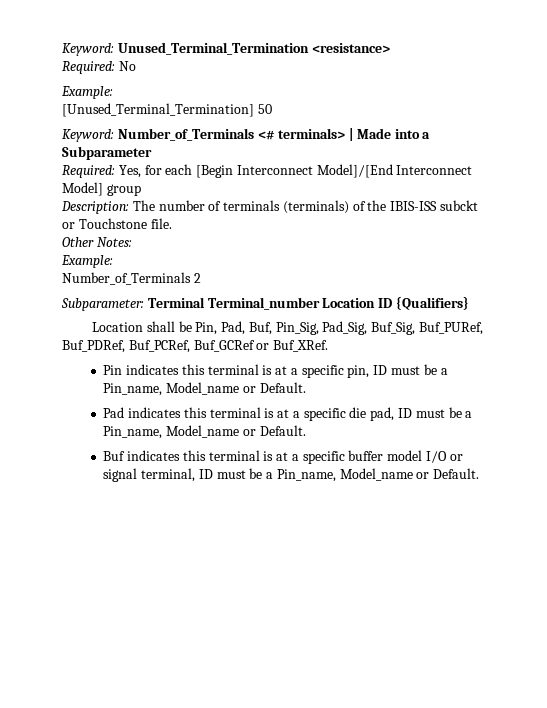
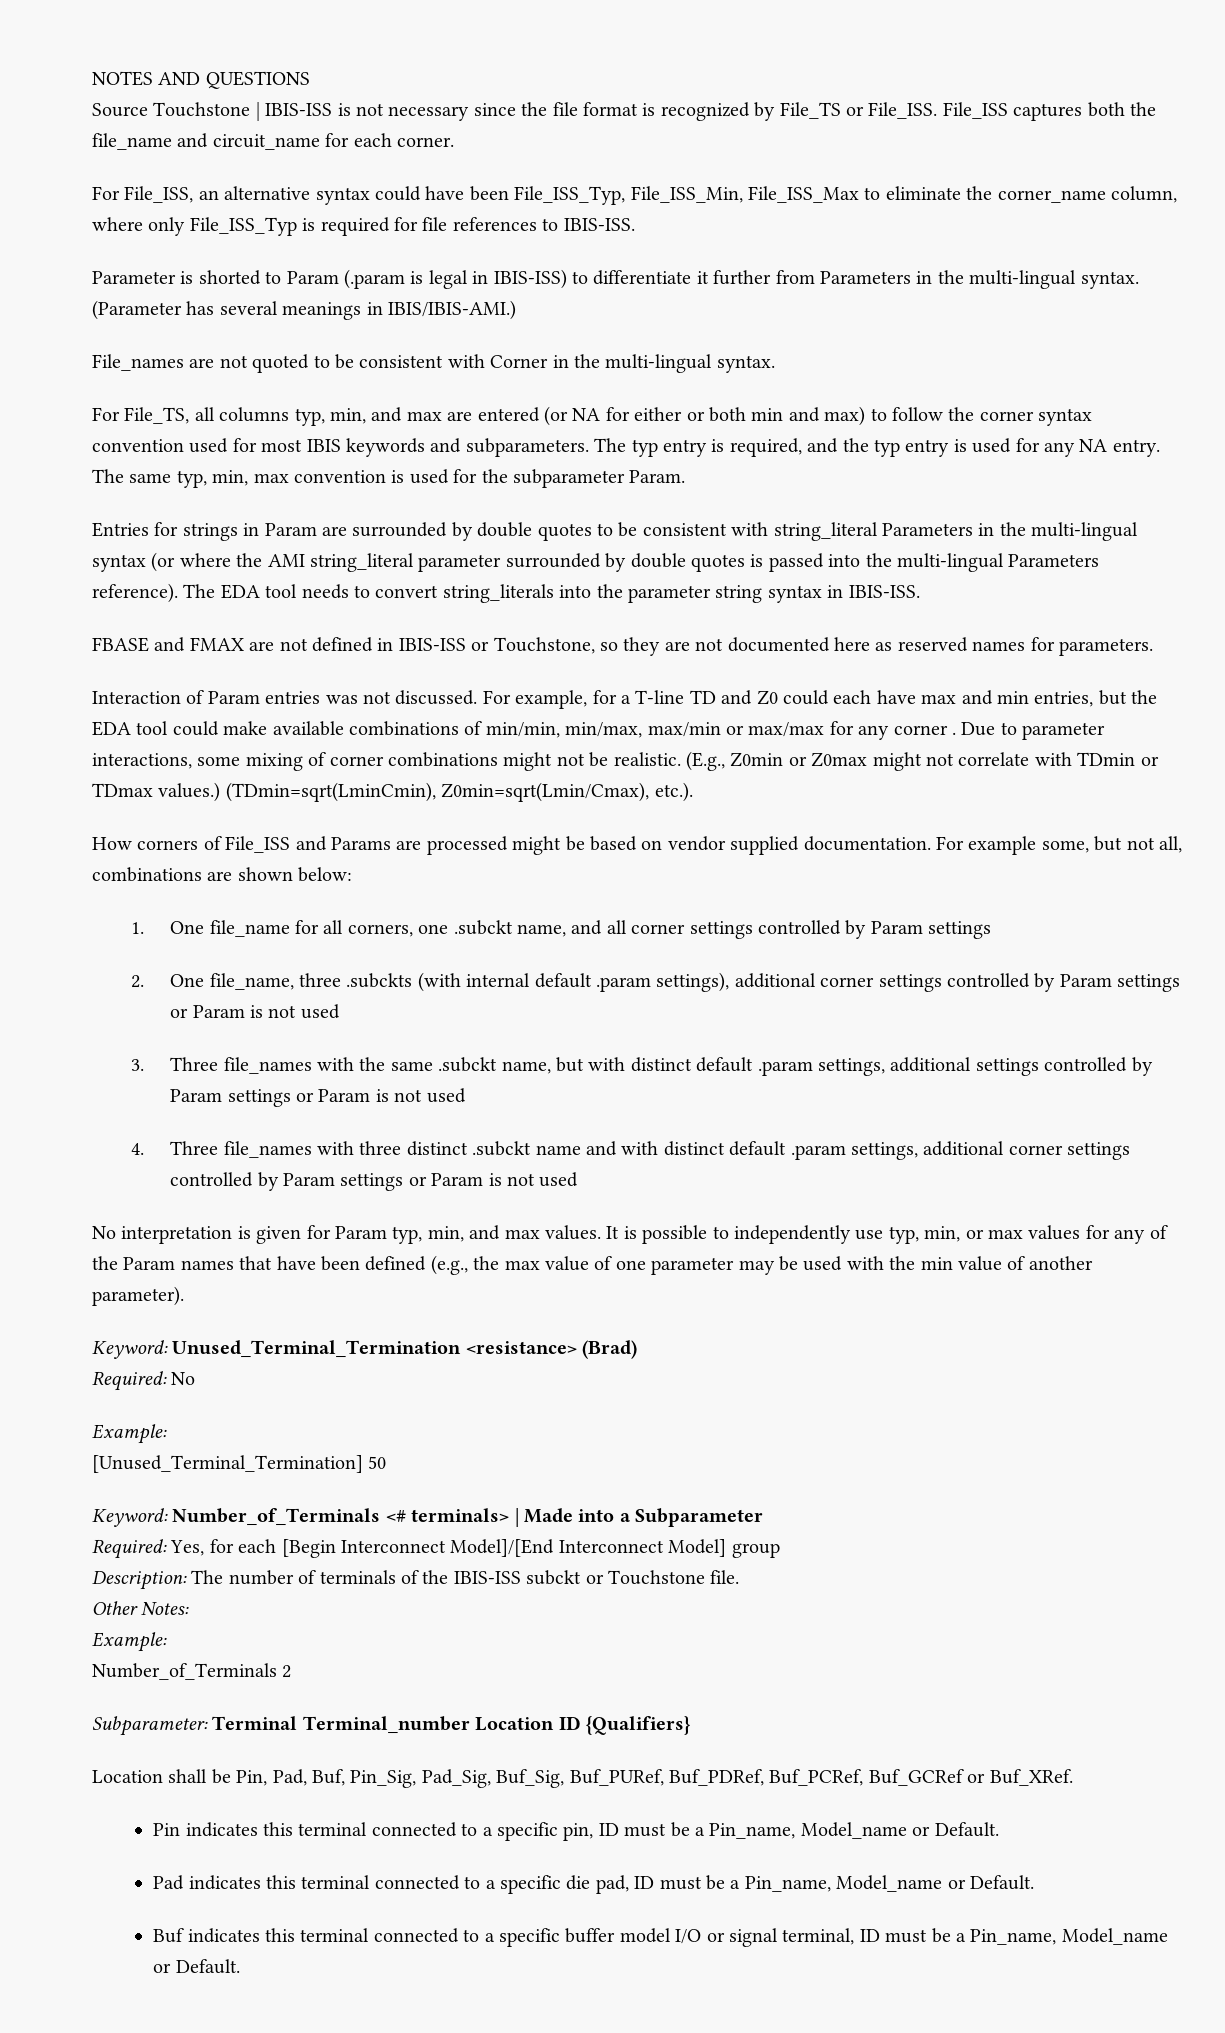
+ NOTES AND QUESTIONS
+ Source Touchstone | IBIS-ISS is not necessary since the file format is recognized by File_TS or File_ISS. File_ISS captures both the file_name and circuit_name for each corner.
+ For File_ISS, an alternative syntax could have been File_ISS_Typ, File_ISS_Min, File_ISS_Max to eliminate the corner_name column, where only File_ISS_Typ is required for file references to IBIS-ISS.
+ Parameter is shorted to Param (.param is legal in IBIS-ISS) to differentiate it further from Parameters in the multi-lingual syntax. (Parameter has several meanings in IBIS/IBIS-AMI.)
+ File_names are not quoted to be consistent with Corner in the multi-lingual syntax.
+ For File_TS, all columns typ, min, and max are entered (or NA for either or both min and max) to follow the corner syntax convention used for most IBIS keywords and subparameters. The typ entry is required, and the typ entry is used for any NA entry. The same typ, min, max convention is used for the subparameter Param.
+ Entries for strings in Param are surrounded by double quotes to be consistent with string_literal Parameters in the multi-lingual syntax (or where the AMI string_literal parameter surrounded by double quotes is passed into the multi-lingual Parameters reference). The EDA tool needs to convert string_literals into the parameter string syntax in IBIS-ISS.
+ FBASE and FMAX are not defined in IBIS-ISS or Touchstone, so they are not documented here as reserved names for parameters.
+ Interaction of Param entries was not discussed. For example, for a T-line TD and Z0 could each have max and min entries, but the EDA tool could make available combinations of min/min, min/max, max/min or max/max for any corner . Due to parameter interactions, some mixing of corner combinations might not be realistic. (E.g., Z0min or Z0max might not correlate with TDmin or TDmax values.) (TDmin=sqrt(LminCmin), Z0min=sqrt(Lmin/Cmax), etc.).
+ How corners of File_ISS and Params are processed might be based on vendor supplied documentation. For example some, but not all, combinations are shown below:
+ 1. One file_name for all corners, one .subckt name, and all corner settings controlled by Param settings
+ 2. One file_name, three .subckts (with internal default .param settings), additional corner settings controlled by Param settings or Param is not used
+ 3. Three file_names with the same .subckt name, but with distinct default .param settings, additional settings controlled by Param settings or Param is not used
+ 4. Three file_names with three distinct .subckt name and with distinct default .param settings, additional corner settings controlled by Param settings or Param is not used
+ No interpretation is given for Param typ, min, and max values. It is possible to independently use typ, min, or max values for any of the Param names that have been defined (e.g., the max value of one parameter may be used with the min value of another parameter).
- Keyword: Unused_Terminal_Termination <resistance>
+ Keyword: Unused_Terminal_Termination <resistance> (Brad)
- Description: The number of terminals (terminals) of the IBIS-ISS subckt or Touchstone file.
+ Description: The number of terminals of the IBIS-ISS subckt or Touchstone file.
- Pin indicates this terminal is at a specific pin, ID must be a Pin_name, Model_name or Default.
+ Pin indicates this terminal connected to a specific pin, ID must be a Pin_name, Model_name or Default.
- Pad indicates this terminal is at a specific die pad, ID must be a Pin_name, Model_name or Default.
+ Pad indicates this terminal connected to a specific die pad, ID must be a Pin_name, Model_name or Default.
- Buf indicates this terminal is at a specific buffer model I/O or signal terminal, ID must be a Pin_name, Model_name or Default.
+ Buf indicates this terminal connected to a specific buffer model I/O or signal terminal, ID must be a Pin_name, Model_name or Default.

